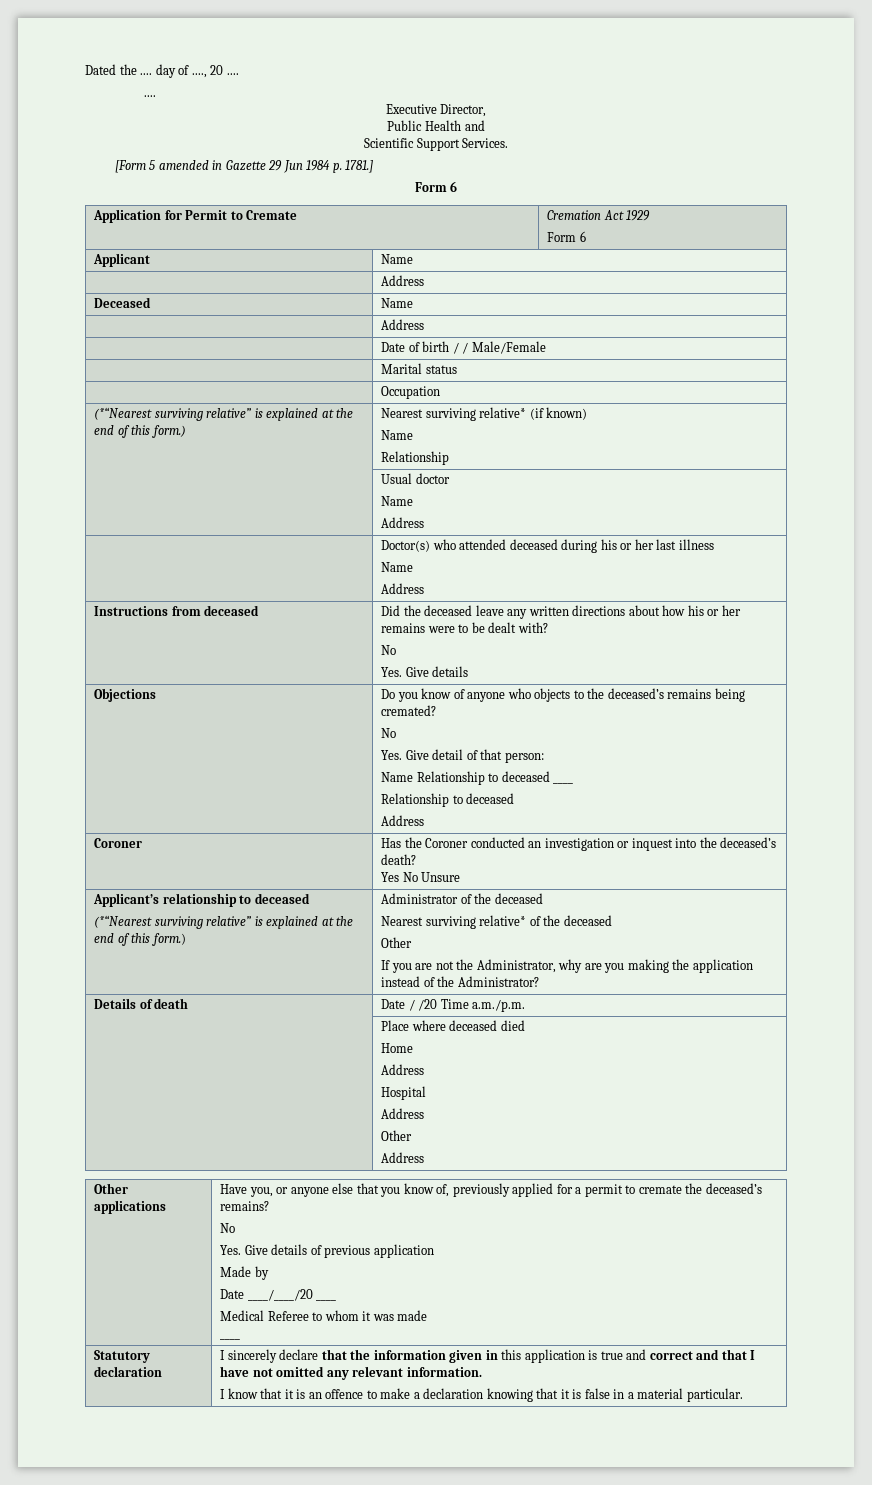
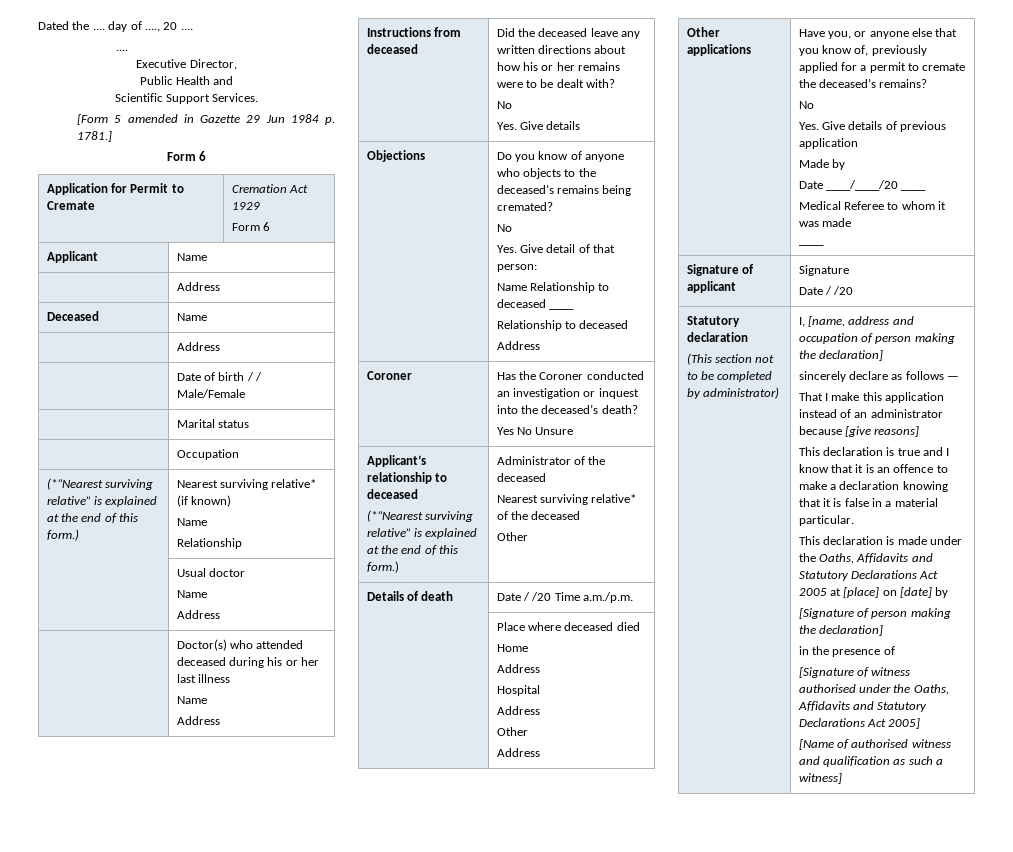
- If you are not the Administrator, why are you making the application instead of the Administrator?
- Statutory declaration | I sincerely declare that the information given in this application is true and correct and that I have not omitted any relevant information.
- I know that it is an offence to make a declaration knowing that it is false in a material particular.
+ Signature of applicant | Signature
+ Date / /20
+ Statutory declaration
+ (This section not to be completed by administrator) | I, [name, address and occupation of person making the declaration]
+ sincerely declare as follows —
+ That I make this application instead of an administrator because [give reasons]
+ This declaration is true and I know that it is an offence to make a declaration knowing that it is false in a material particular.
+ This declaration is made under the Oaths, Affidavits and Statutory Declarations Act 2005 at [place] on [date] by
+ [Signature of person making the declaration]
+ in the presence of
+ [Signature of witness authorised under the Oaths, Affidavits and Statutory Declarations Act 2005]
+ [Name of authorised witness and qualification as such a witness]

